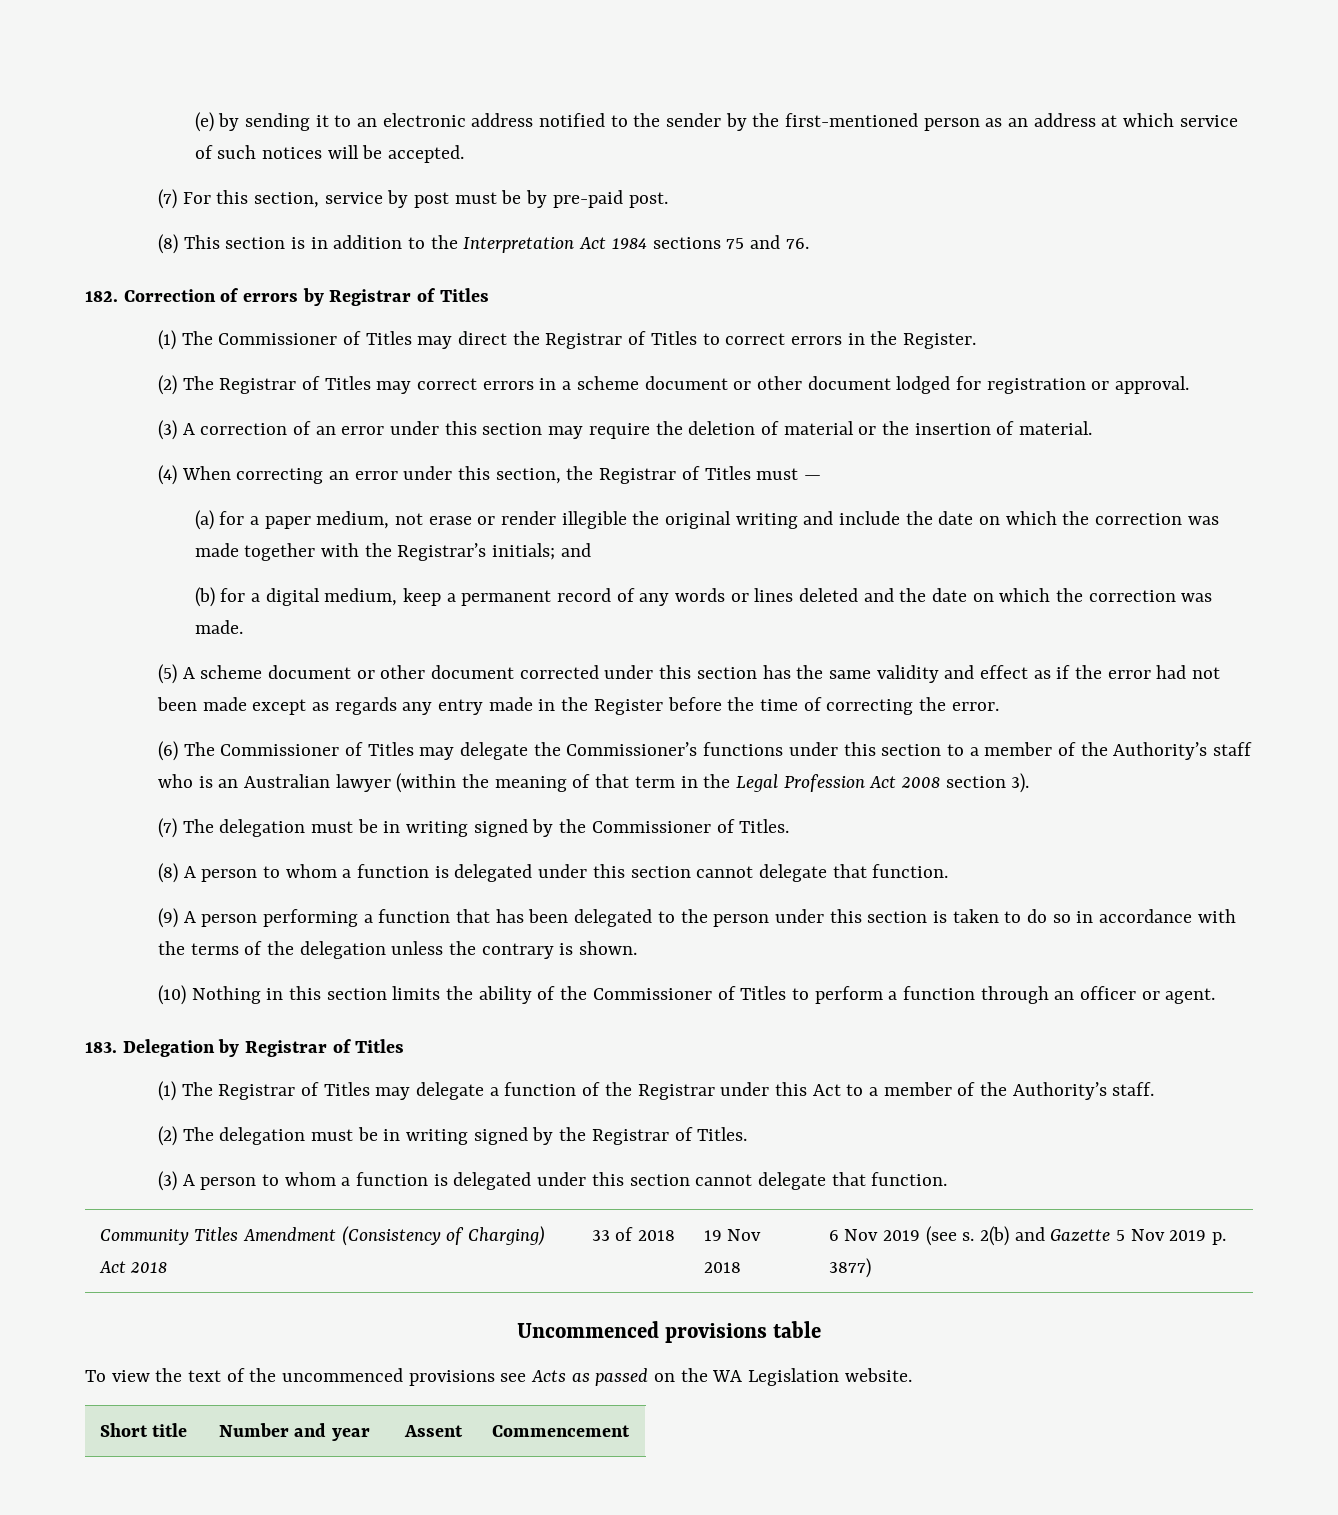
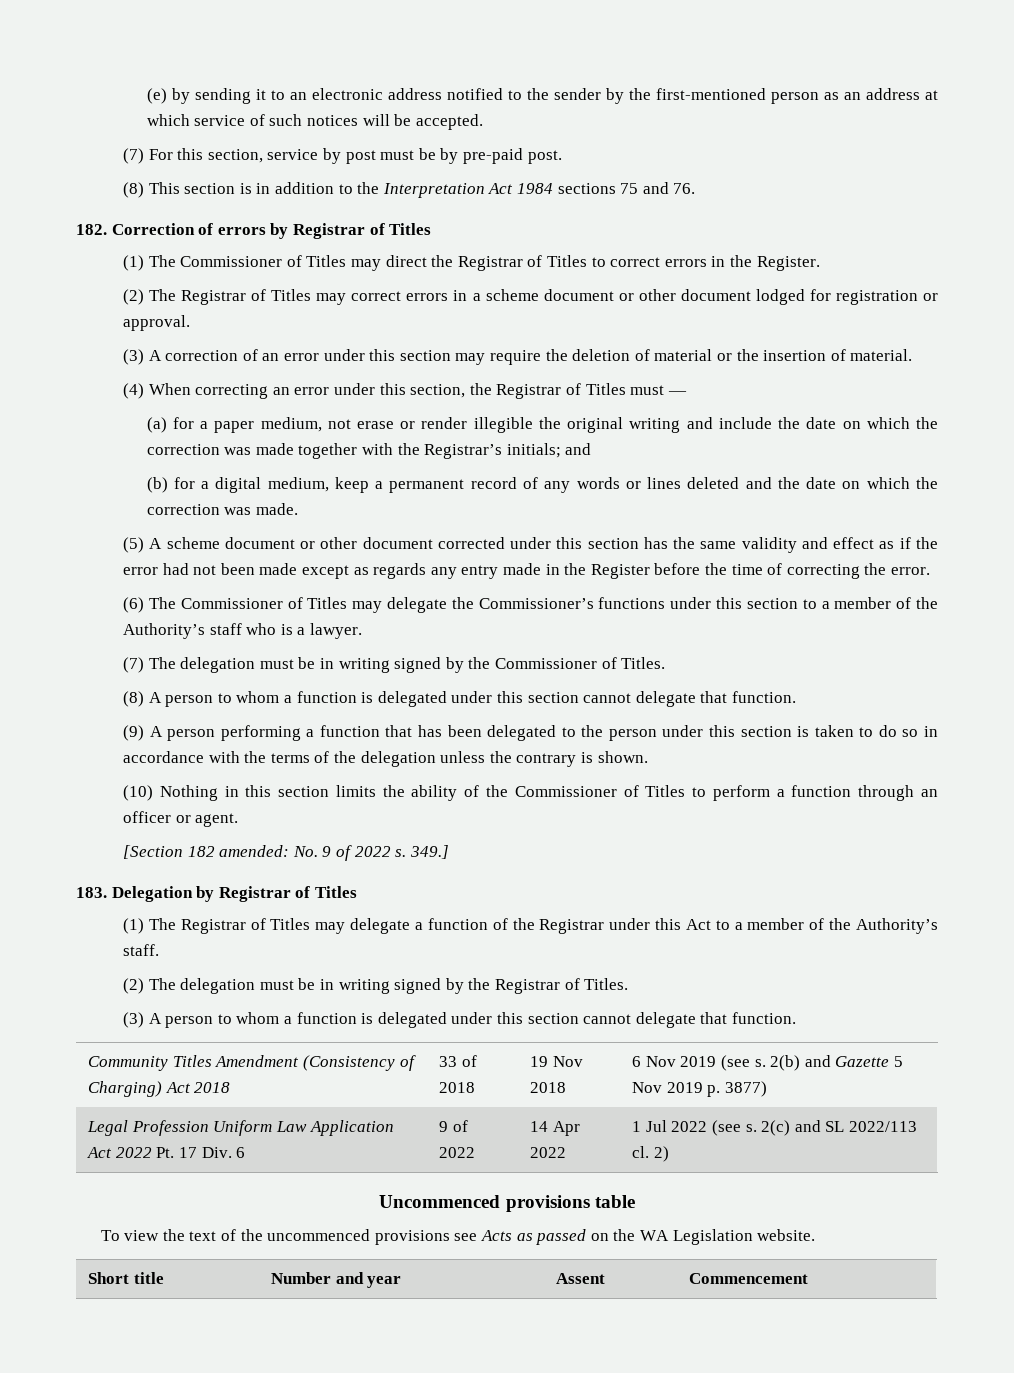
- (6) The Commissioner of Titles may delegate the Commissioner’s functions under this section to a member of the Authority’s staff who is an Australian lawyer (within the meaning of that term in the Legal Profession Act 2008 section 3).
+ (6) The Commissioner of Titles may delegate the Commissioner’s functions under this section to a member of the Authority’s staff who is a lawyer.
+ [Section 182 amended: No. 9 of 2022 s. 349.]
+ Legal Profession Uniform Law Application Act 2022 Pt. 17 Div. 6 | 9 of 2022 | 14 Apr 2022 | 1 Jul 2022 (see s. 2(c) and SL 2022/113 cl. 2)

